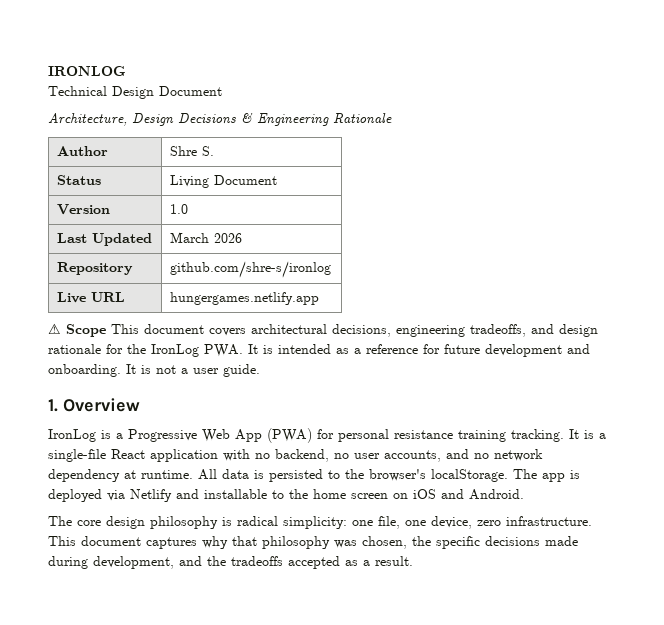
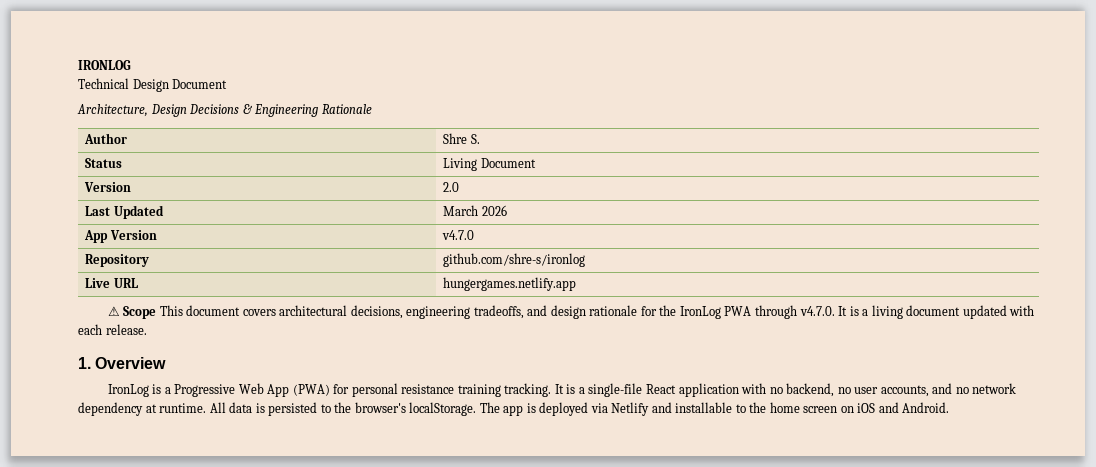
- Version | 1.0
+ Version | 2.0
+ App Version | v4.7.0
- ⚠ Scope This document covers architectural decisions, engineering tradeoffs, and design rationale for the IronLog PWA. It is intended as a reference for future development and onboarding. It is not a user guide.
+ ⚠ Scope This document covers architectural decisions, engineering tradeoffs, and design rationale for the IronLog PWA through v4.7.0. It is a living document updated with each release.
- The core design philosophy is radical simplicity: one file, one device, zero infrastructure. This document captures why that philosophy was chosen, the specific decisions made during development, and the tradeoffs accepted as a result.

